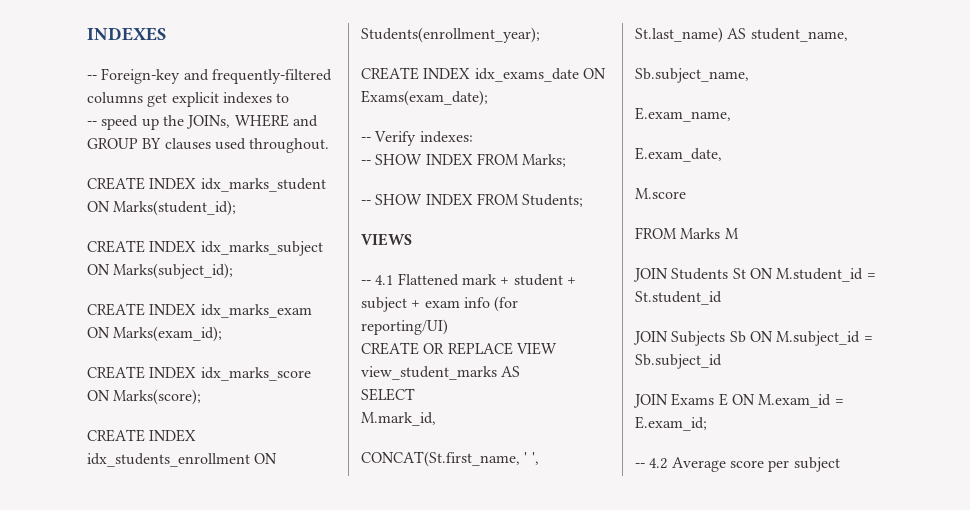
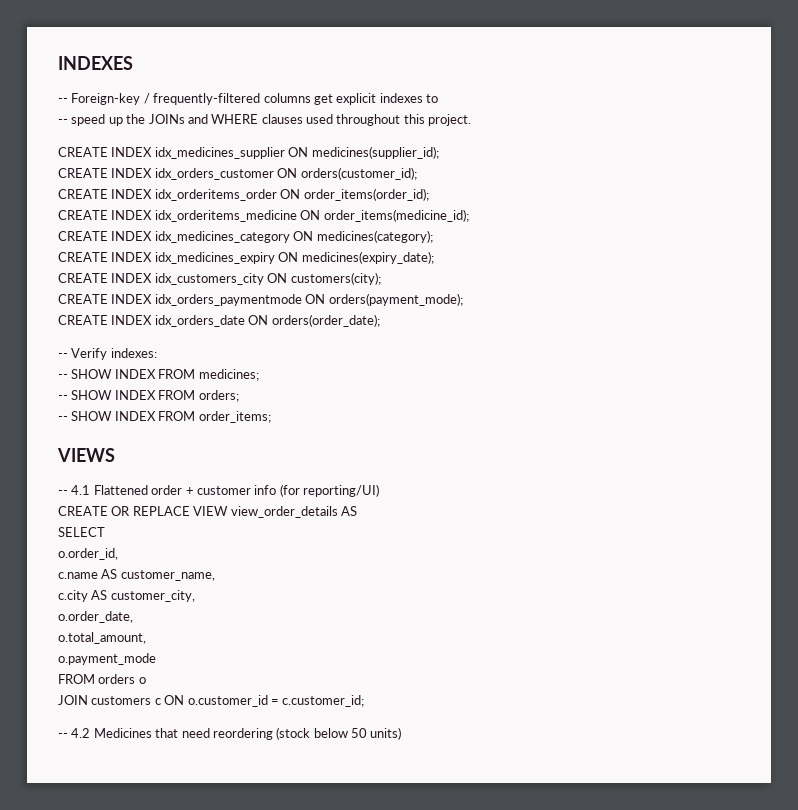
- -- Foreign-key and frequently-filtered columns get explicit indexes to
+ -- Foreign-key / frequently-filtered columns get explicit indexes to
- -- speed up the JOINs, WHERE and GROUP BY clauses used throughout.
- CREATE INDEX idx_marks_student ON Marks(student_id);
- CREATE INDEX idx_marks_subject ON Marks(subject_id);
- CREATE INDEX idx_marks_exam ON Marks(exam_id);
- CREATE INDEX idx_marks_score ON Marks(score);
- CREATE INDEX idx_students_enrollment ON Students(enrollment_year);
- CREATE INDEX idx_exams_date ON Exams(exam_date);
+ -- speed up the JOINs and WHERE clauses used throughout this project.
+ CREATE INDEX idx_medicines_supplier ON medicines(supplier_id);
+ CREATE INDEX idx_orders_customer ON orders(customer_id);
+ CREATE INDEX idx_orderitems_order ON order_items(order_id);
+ CREATE INDEX idx_orderitems_medicine ON order_items(medicine_id);
+ CREATE INDEX idx_medicines_category ON medicines(category);
+ CREATE INDEX idx_medicines_expiry ON medicines(expiry_date);
+ CREATE INDEX idx_customers_city ON customers(city);
+ CREATE INDEX idx_orders_paymentmode ON orders(payment_mode);
+ CREATE INDEX idx_orders_date ON orders(order_date);
- -- SHOW INDEX FROM Marks;
- -- SHOW INDEX FROM Students;
+ -- SHOW INDEX FROM medicines;
+ -- SHOW INDEX FROM orders;
+ -- SHOW INDEX FROM order_items;
  VIEWS
- -- 4.1 Flattened mark + student + subject + exam info (for reporting/UI)
+ -- 4.1 Flattened order + customer info (for reporting/UI)
- CREATE OR REPLACE VIEW view_student_marks AS
+ CREATE OR REPLACE VIEW view_order_details AS
- M.mark_id,
- CONCAT(St.first_name, ' ', St.last_name) AS student_name,
- Sb.subject_name,
- E.exam_name,
- E.exam_date,
- M.score
- FROM Marks M
- JOIN Students St ON M.student_id = St.student_id
- JOIN Subjects Sb ON M.subject_id = Sb.subject_id
- JOIN Exams E ON M.exam_id = E.exam_id;
- -- 4.2 Average score per subject
+ o.order_id,
+ c.name AS customer_name,
+ c.city AS customer_city,
+ o.order_date,
+ o.total_amount,
+ o.payment_mode
+ FROM orders o
+ JOIN customers c ON o.customer_id = c.customer_id;
+ -- 4.2 Medicines that need reordering (stock below 50 units)

